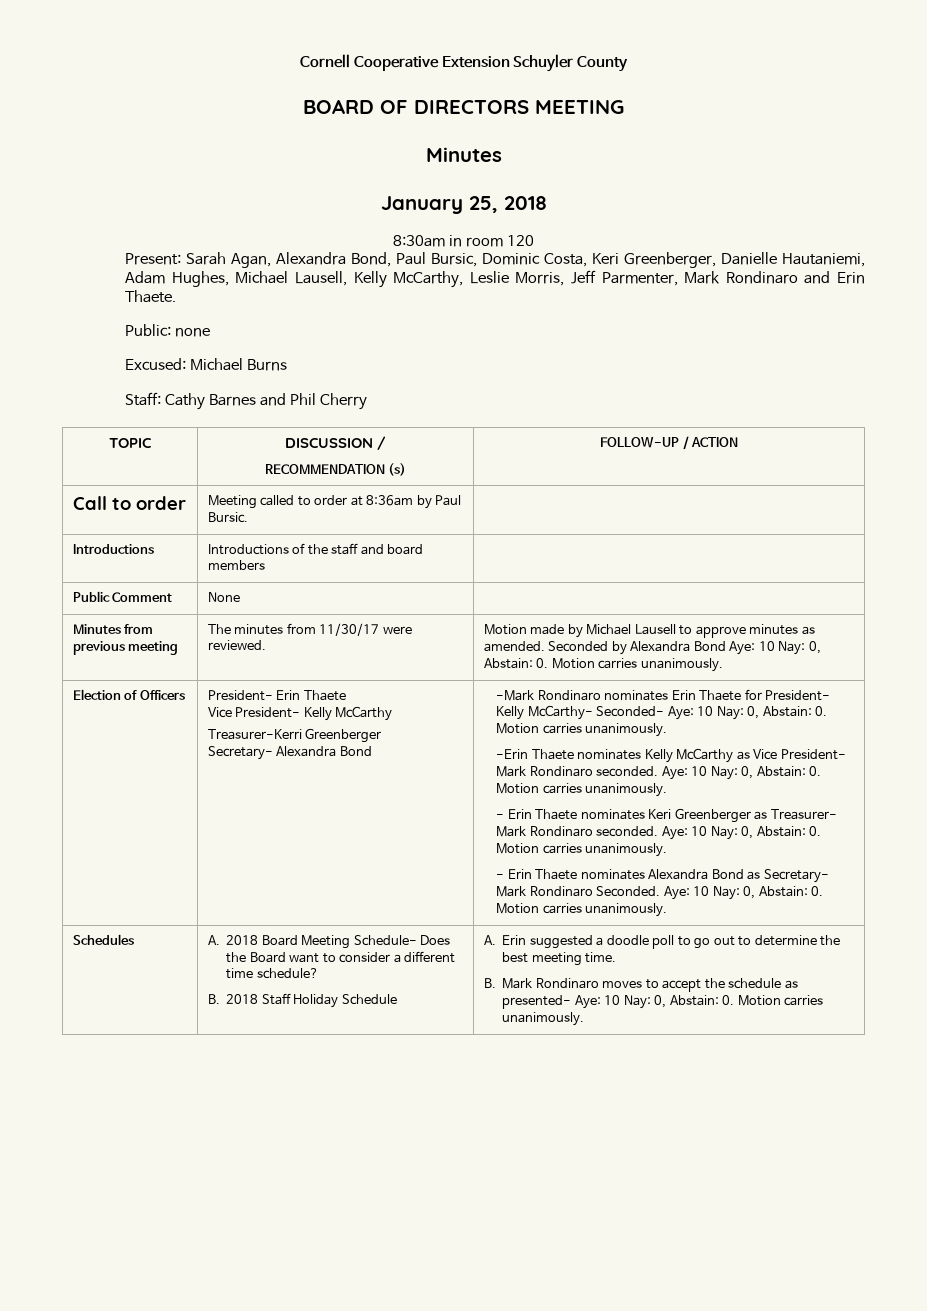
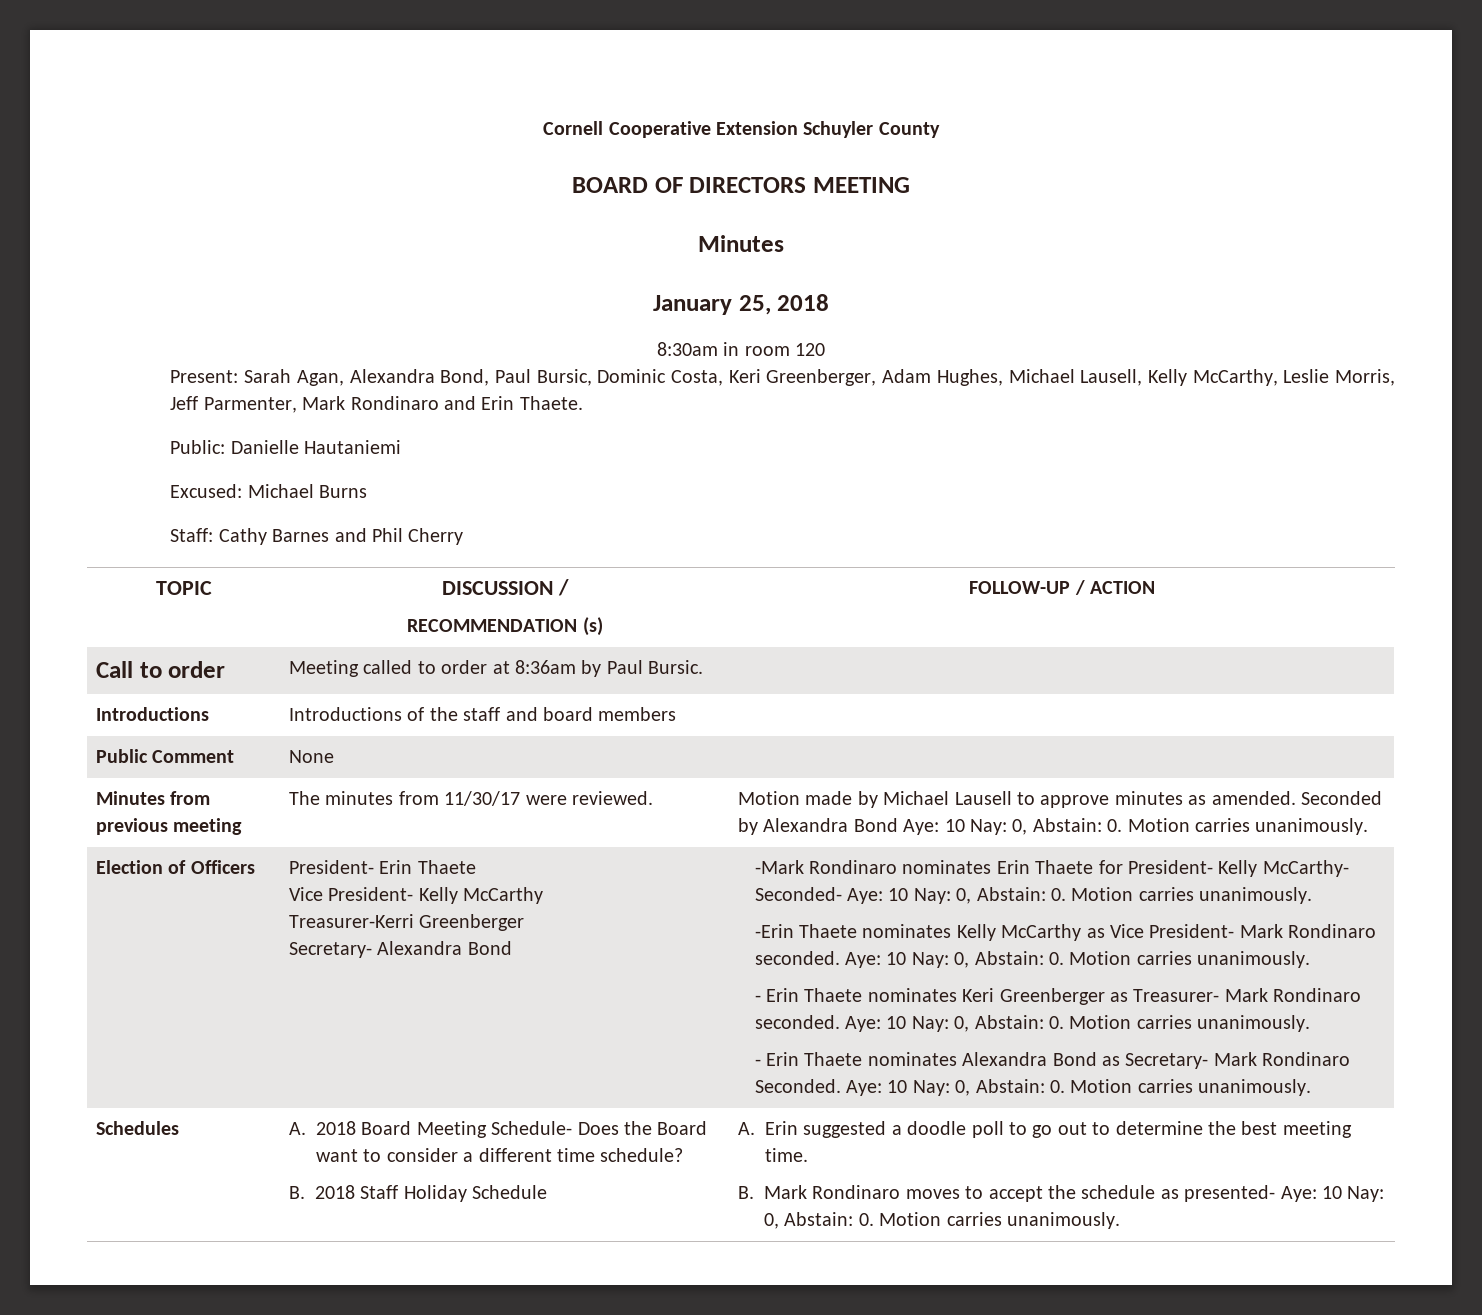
- Present: Sarah Agan, Alexandra Bond, Paul Bursic, Dominic Costa, Keri Greenberger, Danielle Hautaniemi, Adam Hughes, Michael Lausell, Kelly McCarthy, Leslie Morris, Jeff Parmenter, Mark Rondinaro and Erin Thaete.
+ Present: Sarah Agan, Alexandra Bond, Paul Bursic, Dominic Costa, Keri Greenberger, Adam Hughes, Michael Lausell, Kelly McCarthy, Leslie Morris, Jeff Parmenter, Mark Rondinaro and Erin Thaete.
- Public: none
+ Public: Danielle Hautaniemi

